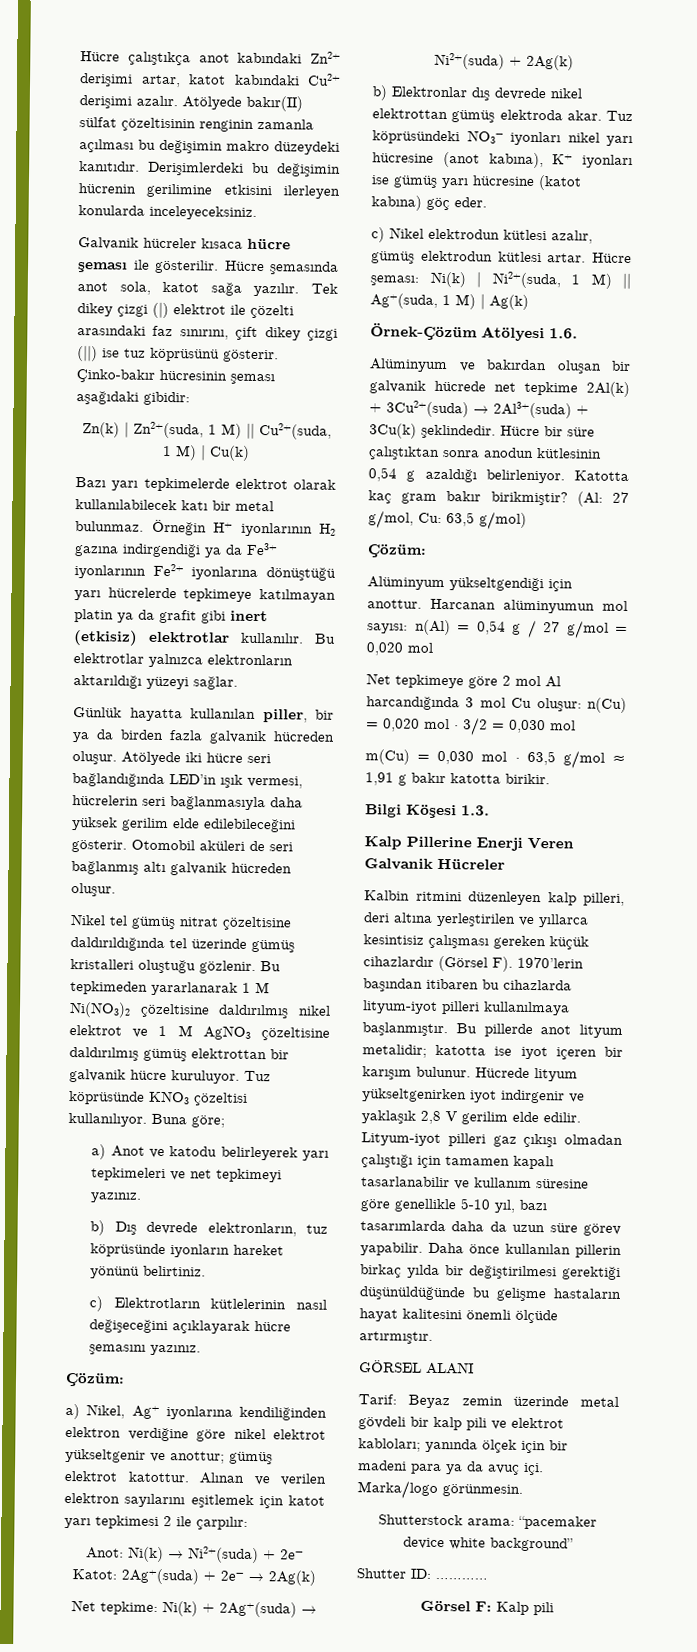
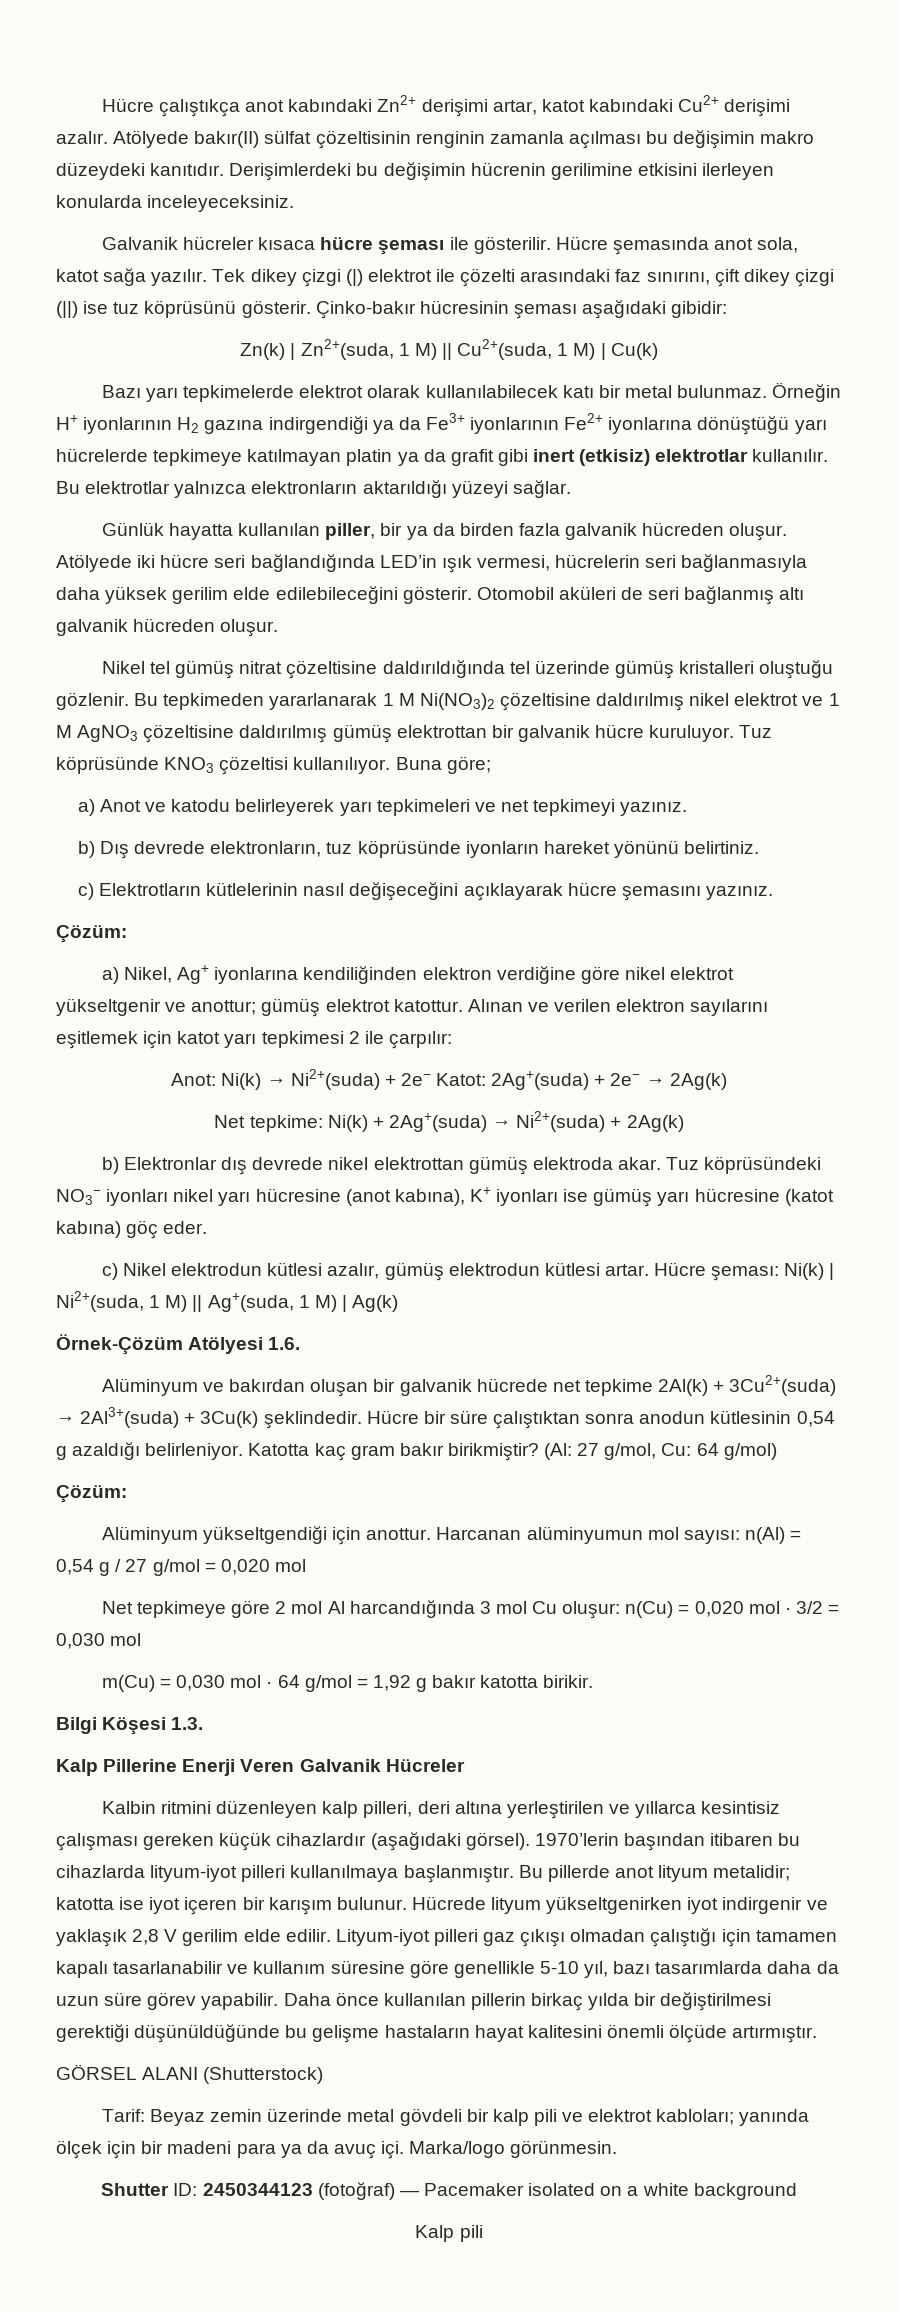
- (Al: 27 g/mol, Cu: 63,5 g/mol)
+ (Al: 27 g/mol, Cu: 64 g/mol)
- m(Cu) = 0,030 mol · 63,5 g/mol ≈ 1,91 g bakır katotta birikir.
+ m(Cu) = 0,030 mol · 64 g/mol = 1,92 g bakır katotta birikir.
- Kalbin ritmini düzenleyen kalp pilleri, deri altına yerleştirilen ve yıllarca kesintisiz çalışması gereken küçük cihazlardır (Görsel F). 1970’lerin başından itibaren bu cihazlarda lityum-iyot pilleri kullanılmaya başlanmıştır.
+ Kalbin ritmini düzenleyen kalp pilleri, deri altına yerleştirilen ve yıllarca kesintisiz çalışması gereken küçük cihazlardır (aşağıdaki görsel). 1970’lerin başından itibaren bu cihazlarda lityum-iyot pilleri kullanılmaya başlanmıştır.
- GÖRSEL ALANI
+ GÖRSEL ALANI (Shutterstock)
- Shutterstock arama: “pacemaker device white background”
- Shutter ID: …………
- Görsel F: Kalp pili
+ Shutter ID: 2450344123 (fotoğraf) — Pacemaker isolated on a white background
+ Kalp pili

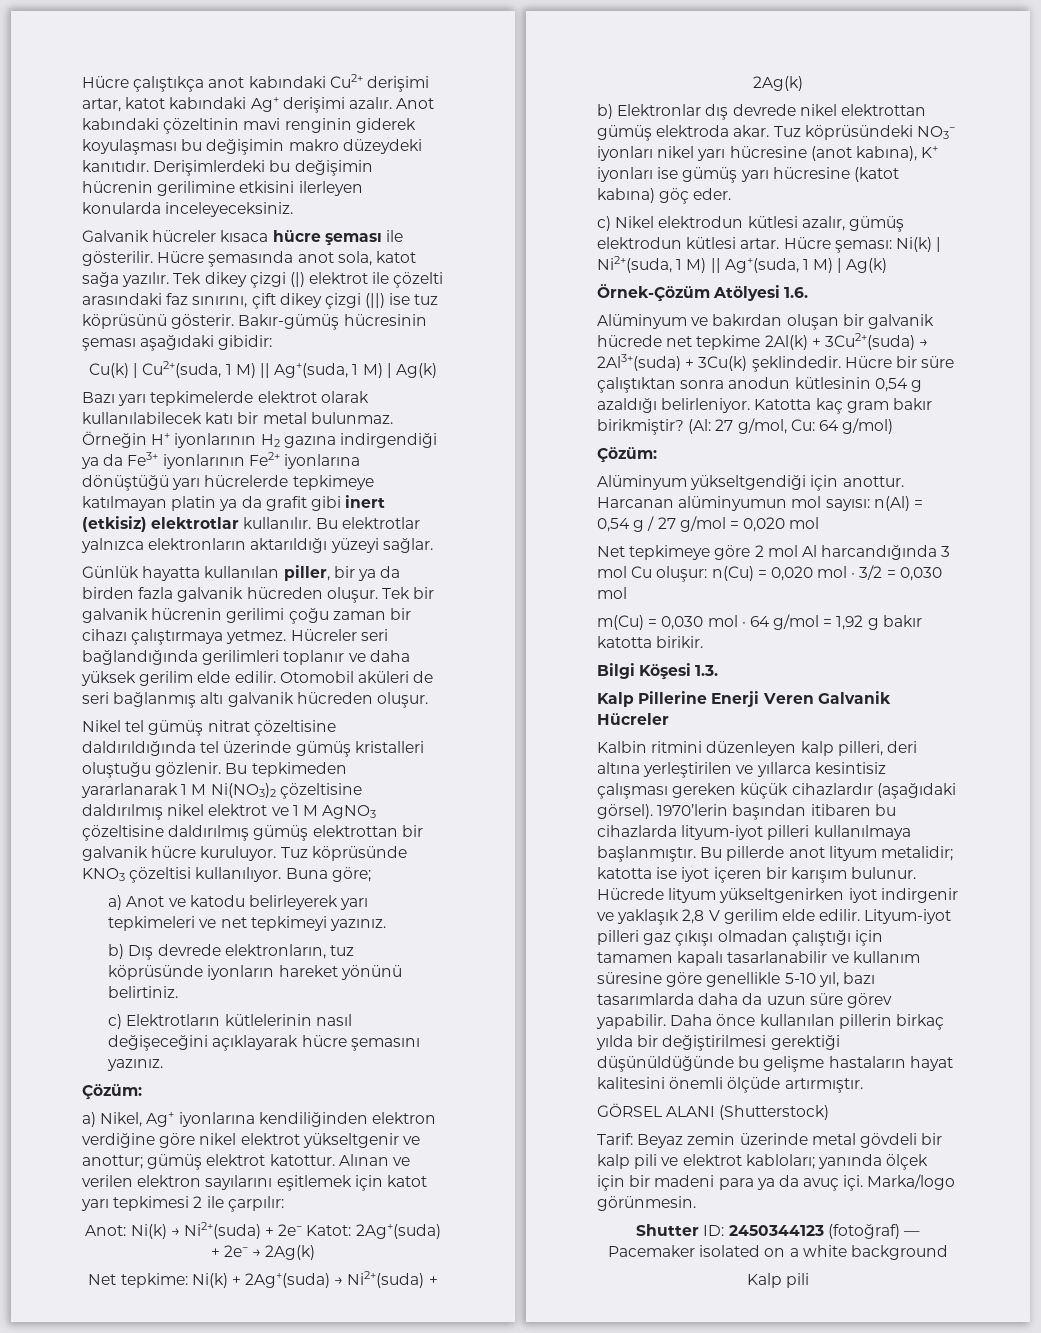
- Hücre çalıştıkça anot kabındaki Zn2+ derişimi artar, katot kabındaki Cu2+ derişimi azalır.
+ Hücre çalıştıkça anot kabındaki Cu2+ derişimi artar, katot kabındaki Ag+ derişimi azalır.
- Atölyede bakır(II) sülfat çözeltisinin renginin zamanla açılması bu değişimin makro düzeydeki kanıtıdır.
+ Anot kabındaki çözeltinin mavi renginin giderek koyulaşması bu değişimin makro düzeydeki kanıtıdır.
- Çinko-bakır hücresinin şeması aşağıdaki gibidir:
+ Bakır-gümüş hücresinin şeması aşağıdaki gibidir:
- Zn(k) | Zn2+(suda, 1 M) || Cu2+(suda, 1 M) | Cu(k)
+ Cu(k) | Cu2+(suda, 1 M) || Ag+(suda, 1 M) | Ag(k)
- Atölyede iki hücre seri bağlandığında LED’in ışık vermesi, hücrelerin seri bağlanmasıyla daha yüksek gerilim elde edilebileceğini gösterir.
+ Tek bir galvanik hücrenin gerilimi çoğu zaman bir cihazı çalıştırmaya yetmez. Hücreler seri bağlandığında gerilimleri toplanır ve daha yüksek gerilim elde edilir.

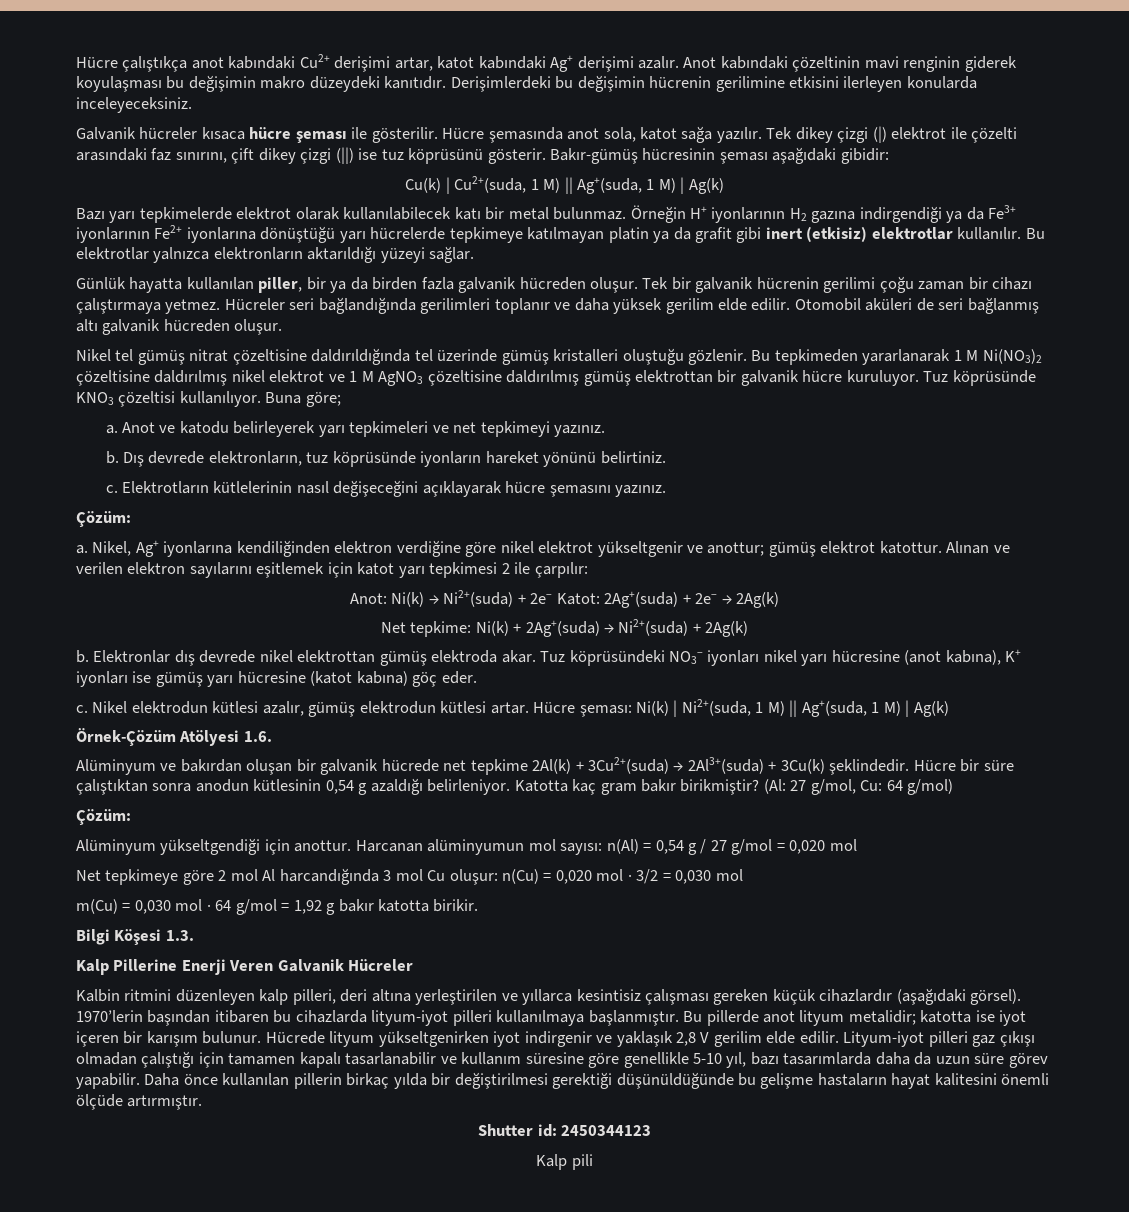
- a) Anot ve katodu belirleyerek yarı tepkimeleri ve net tepkimeyi yazınız.
+ a. Anot ve katodu belirleyerek yarı tepkimeleri ve net tepkimeyi yazınız.
- b) Dış devrede elektronların, tuz köprüsünde iyonların hareket yönünü belirtiniz.
+ b. Dış devrede elektronların, tuz köprüsünde iyonların hareket yönünü belirtiniz.
- c) Elektrotların kütlelerinin nasıl değişeceğini açıklayarak hücre şemasını yazınız.
+ c. Elektrotların kütlelerinin nasıl değişeceğini açıklayarak hücre şemasını yazınız.
- a) Nikel, Ag+ iyonlarına kendiliğinden elektron verdiğine göre nikel elektrot yükseltgenir ve anottur; gümüş elektrot katottur.
+ a. Nikel, Ag+ iyonlarına kendiliğinden elektron verdiğine göre nikel elektrot yükseltgenir ve anottur; gümüş elektrot katottur.
- b) Elektronlar dış devrede nikel elektrottan gümüş elektroda akar.
+ b. Elektronlar dış devrede nikel elektrottan gümüş elektroda akar.
- c) Nikel elektrodun kütlesi azalır, gümüş elektrodun kütlesi artar.
+ c. Nikel elektrodun kütlesi azalır, gümüş elektrodun kütlesi artar.
- GÖRSEL ALANI (Shutterstock)
- Tarif: Beyaz zemin üzerinde metal gövdeli bir kalp pili ve elektrot kabloları; yanında ölçek için bir madeni para ya da avuç içi. Marka/logo görünmesin.
- Shutter ID: 2450344123 (fotoğraf) — Pacemaker isolated on a white background
+ Shutter id: 2450344123

